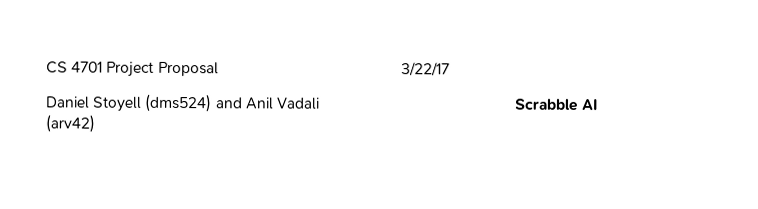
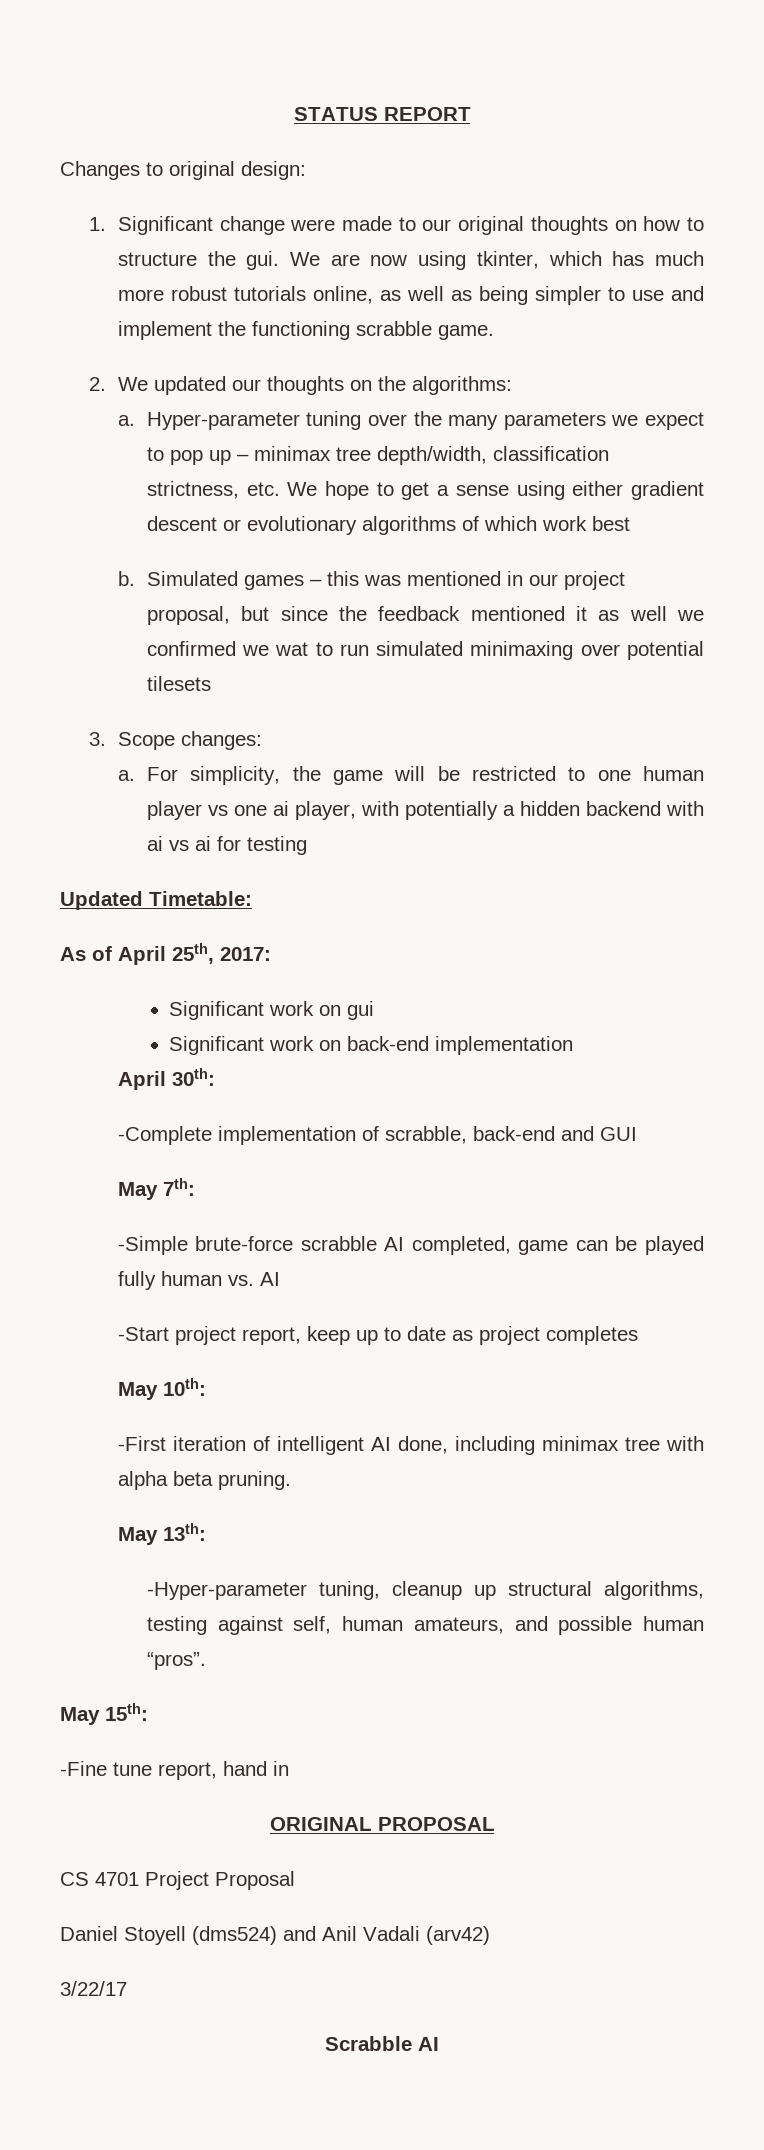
+ STATUS REPORT
+ Changes to original design:
+ 1. Significant change were made to our original thoughts on how to structure the gui. We are now using tkinter, which has much more robust tutorials online, as well as being simpler to use and implement the functioning scrabble game.
+ 2. We updated our thoughts on the algorithms:
+ a. Hyper-parameter tuning over the many parameters we expect to pop up – minimax tree depth/width, classification strictness, etc. We hope to get a sense using either gradient descent or evolutionary algorithms of which work best
+ b. Simulated games – this was mentioned in our project proposal, but since the feedback mentioned it as well we confirmed we wat to run simulated minimaxing over potential tilesets
+ 3. Scope changes:
+ a. For simplicity, the game will be restricted to one human player vs one ai player, with potentially a hidden backend with ai vs ai for testing
+ Updated Timetable:
+ As of April 25th, 2017:
+ Significant work on gui
+ Significant work on back-end implementation
+ April 30th:
+ -Complete implementation of scrabble, back-end and GUI
+ May 7th:
+ -Simple brute-force scrabble AI completed, game can be played fully human vs. AI
+ -Start project report, keep up to date as project completes
+ May 10th:
+ -First iteration of intelligent AI done, including minimax tree with alpha beta pruning.
+ May 13th:
+ -Hyper-parameter tuning, cleanup up structural algorithms, testing against self, human amateurs, and possible human “pros”.
+ May 15th:
+ -Fine tune report, hand in
+ ORIGINAL PROPOSAL

